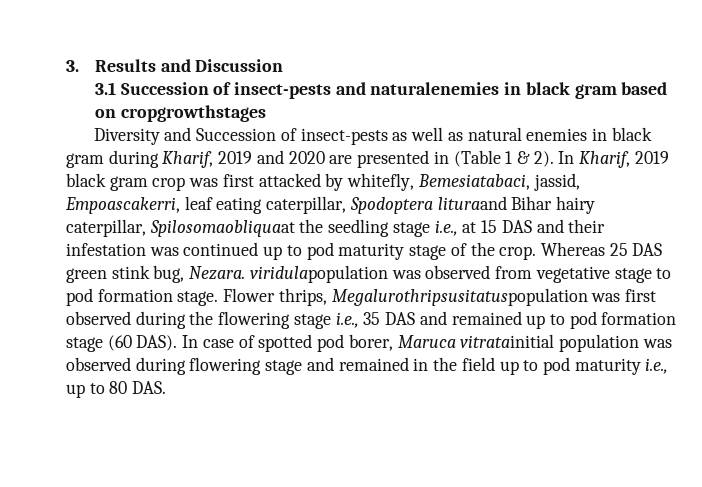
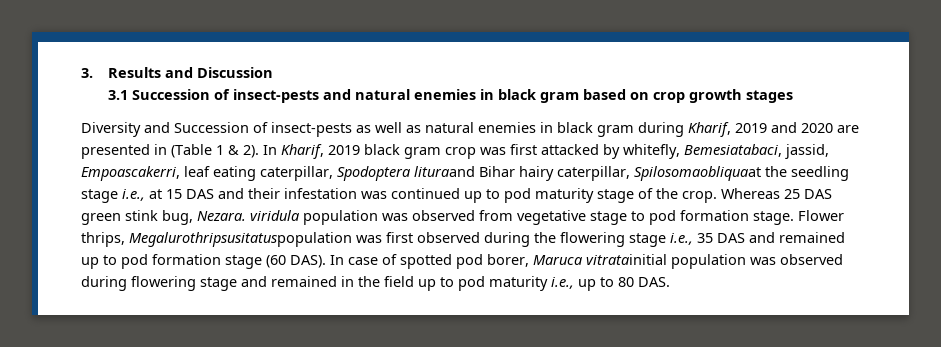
- 3.1 Succession of insect-pests and naturalenemies in black gram based on cropgrowthstages
+ 3.1 Succession of insect-pests and natural enemies in black gram based on crop growth stages
- Whereas 25 DAS green stink bug, Nezara. viridulapopulation was observed from vegetative stage to pod formation stage.
+ Whereas 25 DAS green stink bug, Nezara. viridula population was observed from vegetative stage to pod formation stage.

